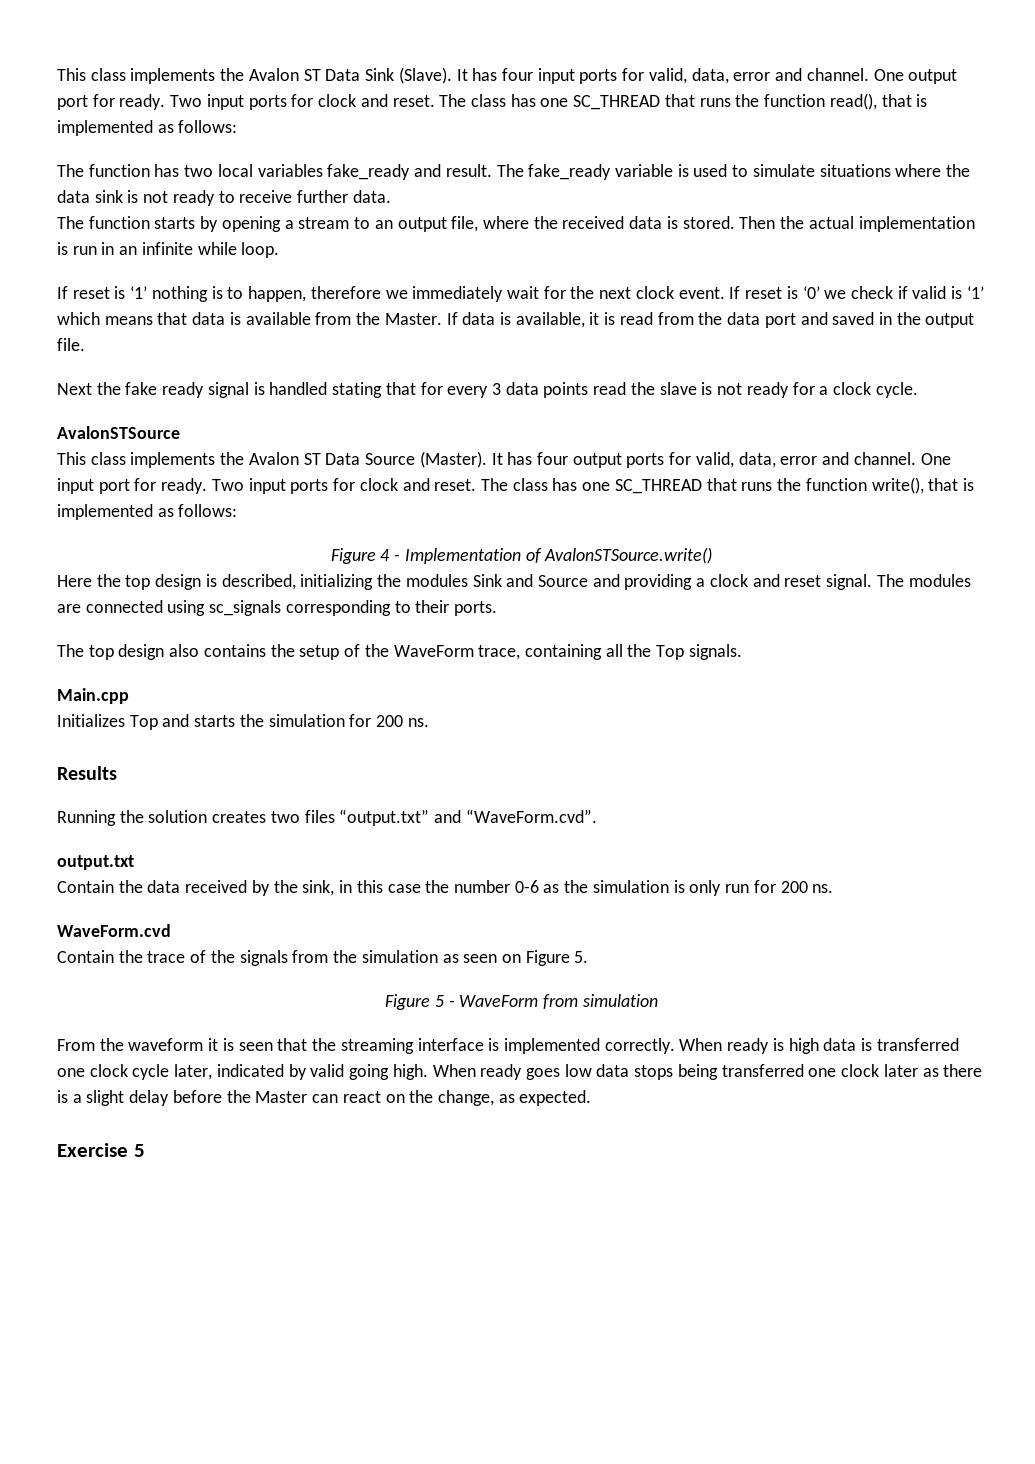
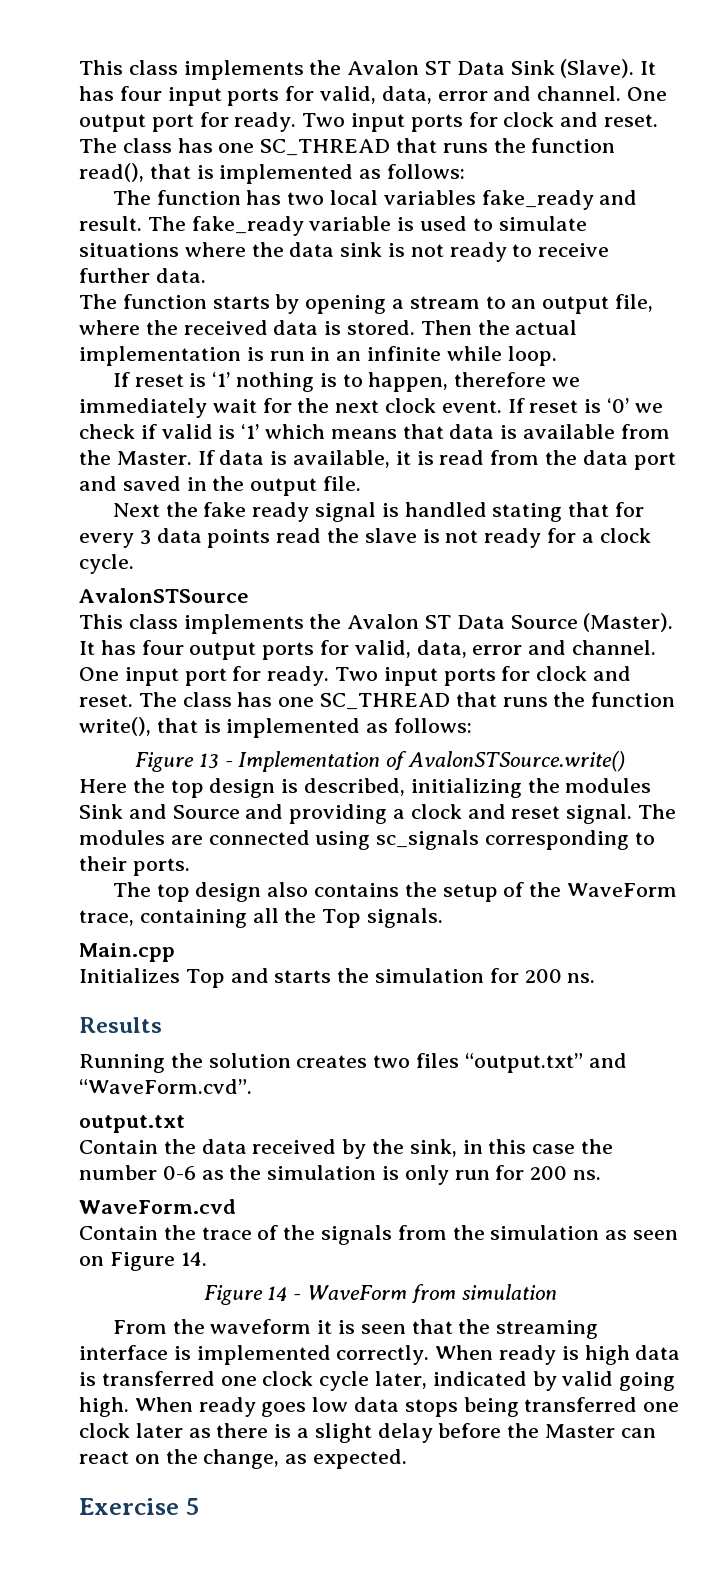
- Figure 4 - Implementation of AvalonSTSource.write()
+ Figure 13 - Implementation of AvalonSTSource.write()
- Contain the trace of the signals from the simulation as seen on Figure 5.
- Figure 5 - WaveForm from simulation
+ Contain the trace of the signals from the simulation as seen on Figure 14.
+ Figure 14 - WaveForm from simulation

